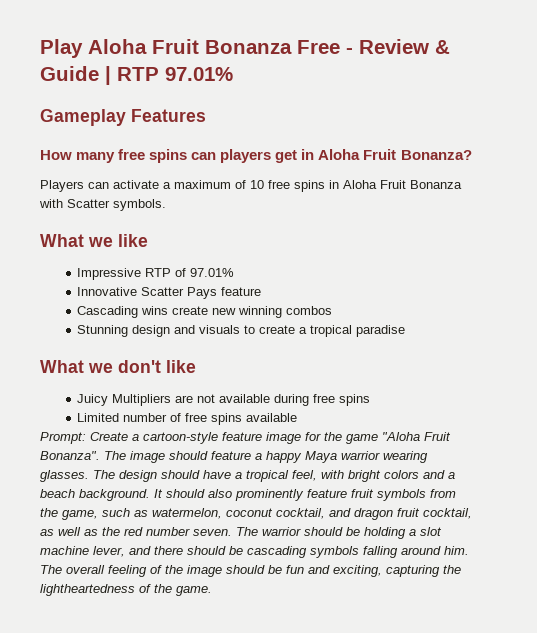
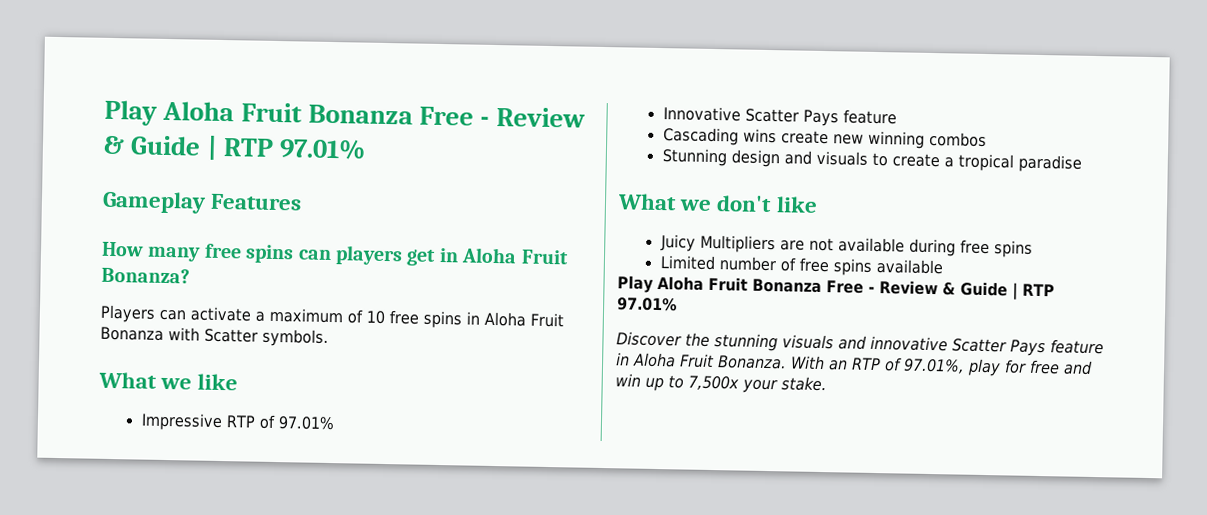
  Limited number of free spins available
- Prompt: Create a cartoon-style feature image for the game "Aloha Fruit Bonanza". The image should feature a happy Maya warrior wearing glasses. The design should have a tropical feel, with bright colors and a beach background. It should also prominently feature fruit symbols from the game, such as watermelon, coconut cocktail, and dragon fruit cocktail, as well as the red number seven. The warrior should be holding a slot machine lever, and there should be cascading symbols falling around him. The overall feeling of the image should be fun and exciting, capturing the lightheartedness of the game.
+ Play Aloha Fruit Bonanza Free - Review & Guide | RTP 97.01%
+ Discover the stunning visuals and innovative Scatter Pays feature in Aloha Fruit Bonanza. With an RTP of 97.01%, play for free and win up to 7,500x your stake.

